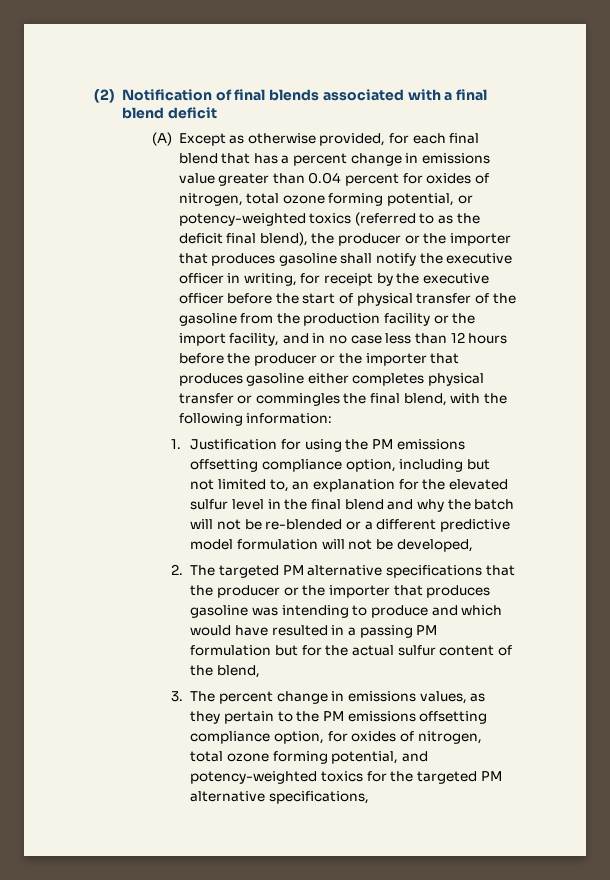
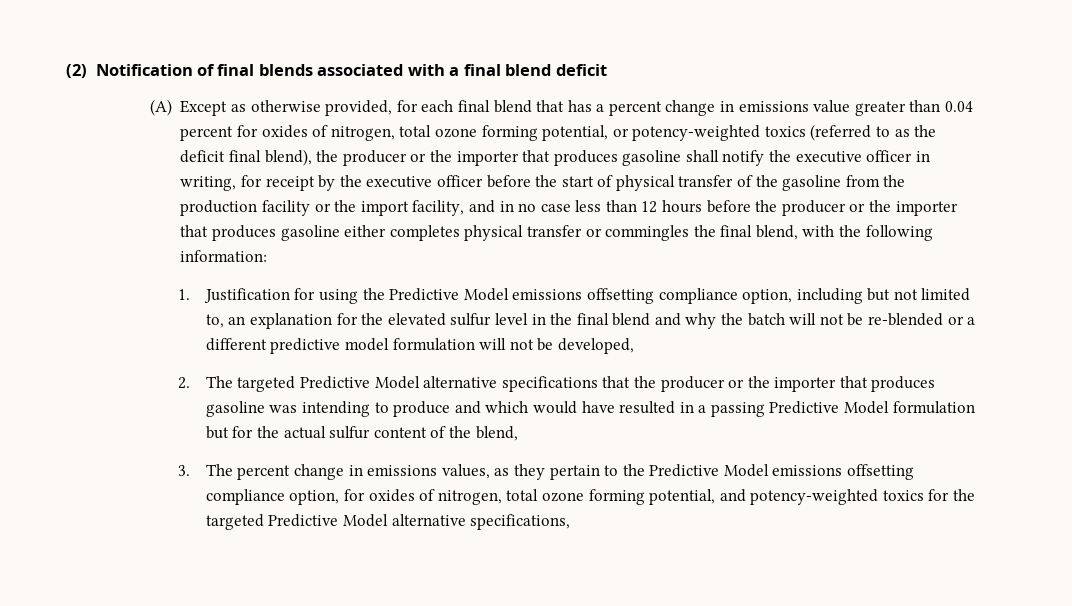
- 1. Justification for using the PM emissions offsetting compliance option, including but not limited to, an explanation for the elevated sulfur level in the final blend and why the batch will not be re-blended or a different predictive model formulation will not be developed,
+ 1. Justification for using the Predictive Model emissions offsetting compliance option, including but not limited to, an explanation for the elevated sulfur level in the final blend and why the batch will not be re-blended or a different predictive model formulation will not be developed,
- 2. The targeted PM alternative specifications that the producer or the importer that produces gasoline was intending to produce and which would have resulted in a passing PM formulation but for the actual sulfur content of the blend,
+ 2. The targeted Predictive Model alternative specifications that the producer or the importer that produces gasoline was intending to produce and which would have resulted in a passing Predictive Model formulation but for the actual sulfur content of the blend,
- 3. The percent change in emissions values, as they pertain to the PM emissions offsetting compliance option, for oxides of nitrogen, total ozone forming potential, and potency-weighted toxics for the targeted PM alternative specifications,
+ 3. The percent change in emissions values, as they pertain to the Predictive Model emissions offsetting compliance option, for oxides of nitrogen, total ozone forming potential, and potency-weighted toxics for the targeted Predictive Model alternative specifications,

